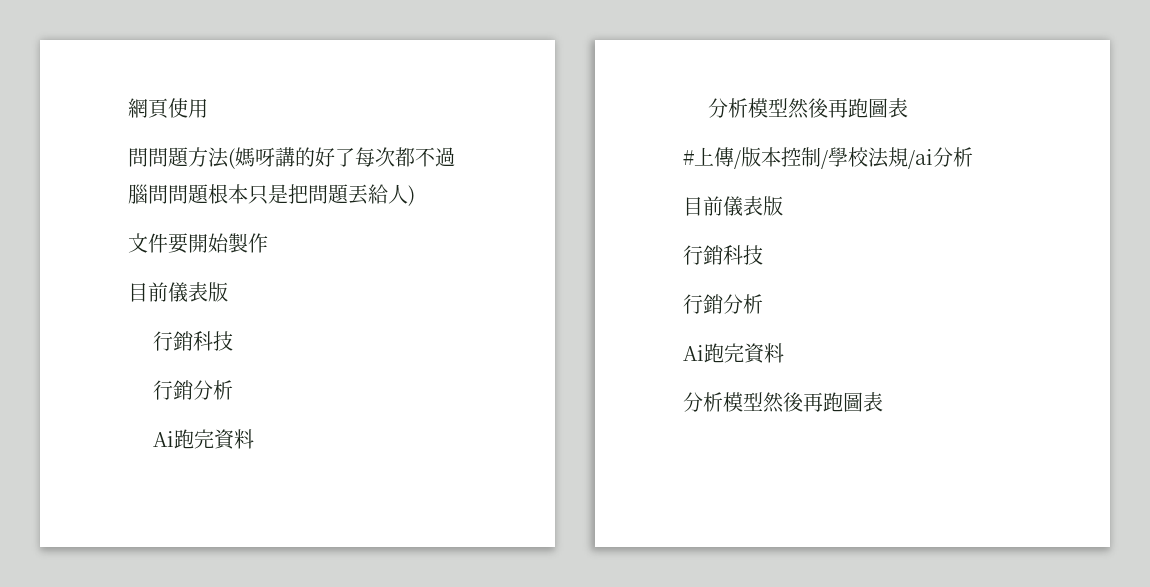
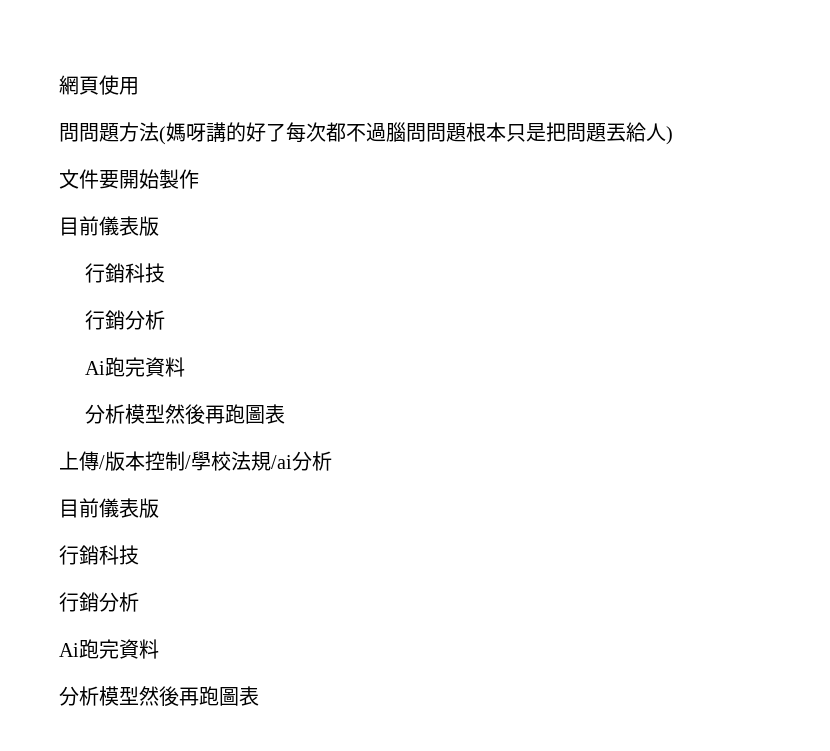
- #上傳/版本控制/學校法規/ai分析
+ 上傳/版本控制/學校法規/ai分析

